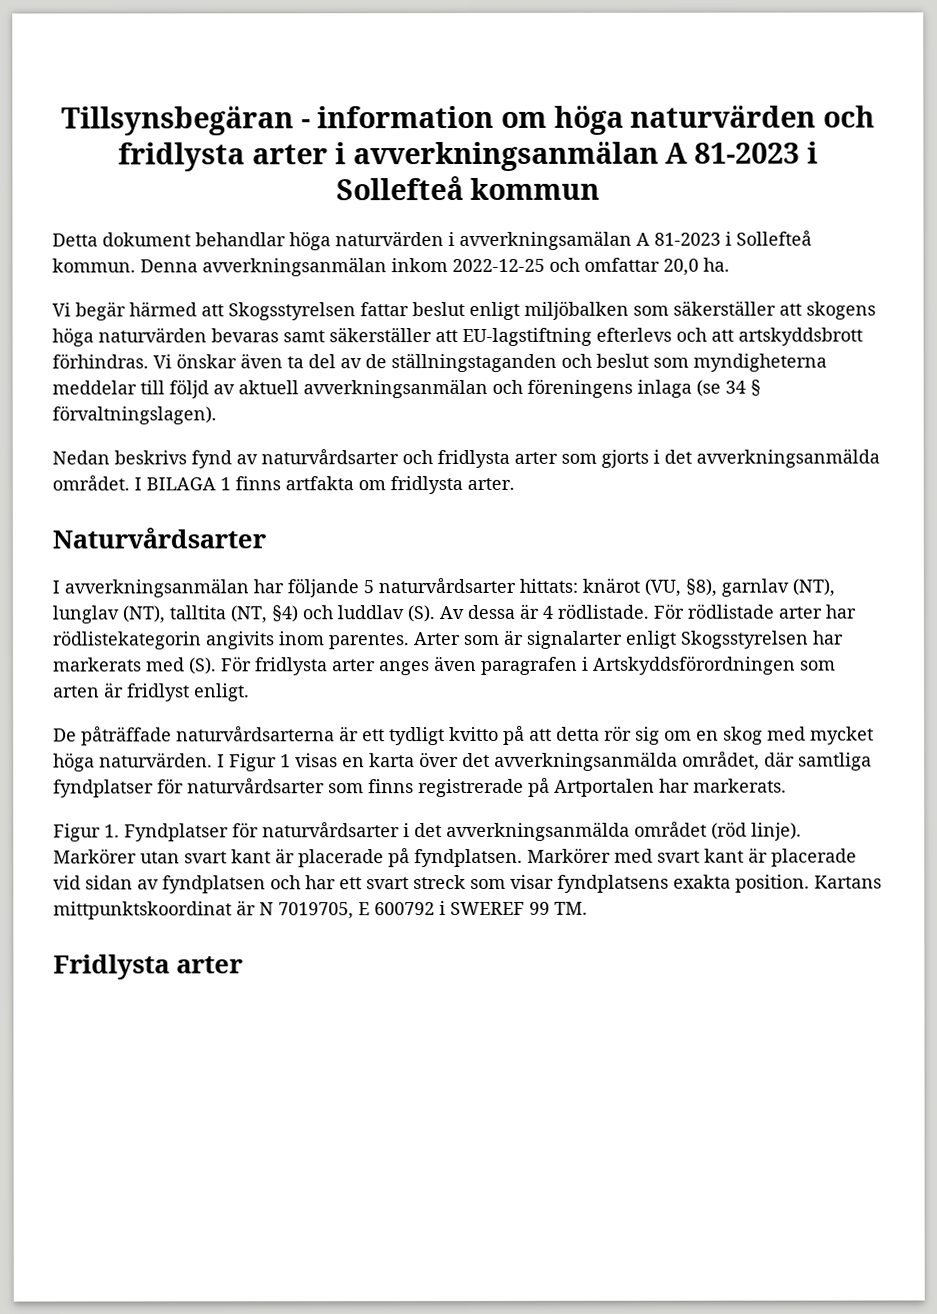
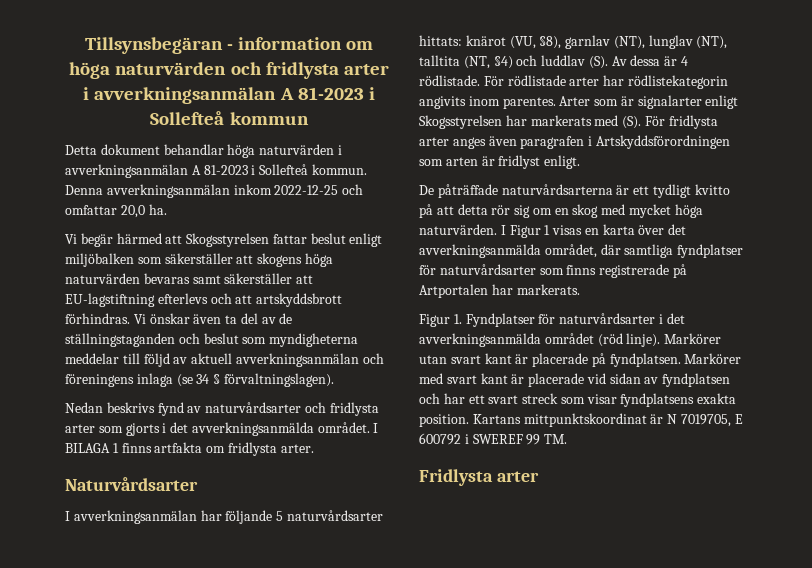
- Detta dokument behandlar höga naturvärden i avverkningsamälan A 81-2023 i Sollefteå kommun.
+ Detta dokument behandlar höga naturvärden i avverkningsanmälan A 81-2023 i Sollefteå kommun.

